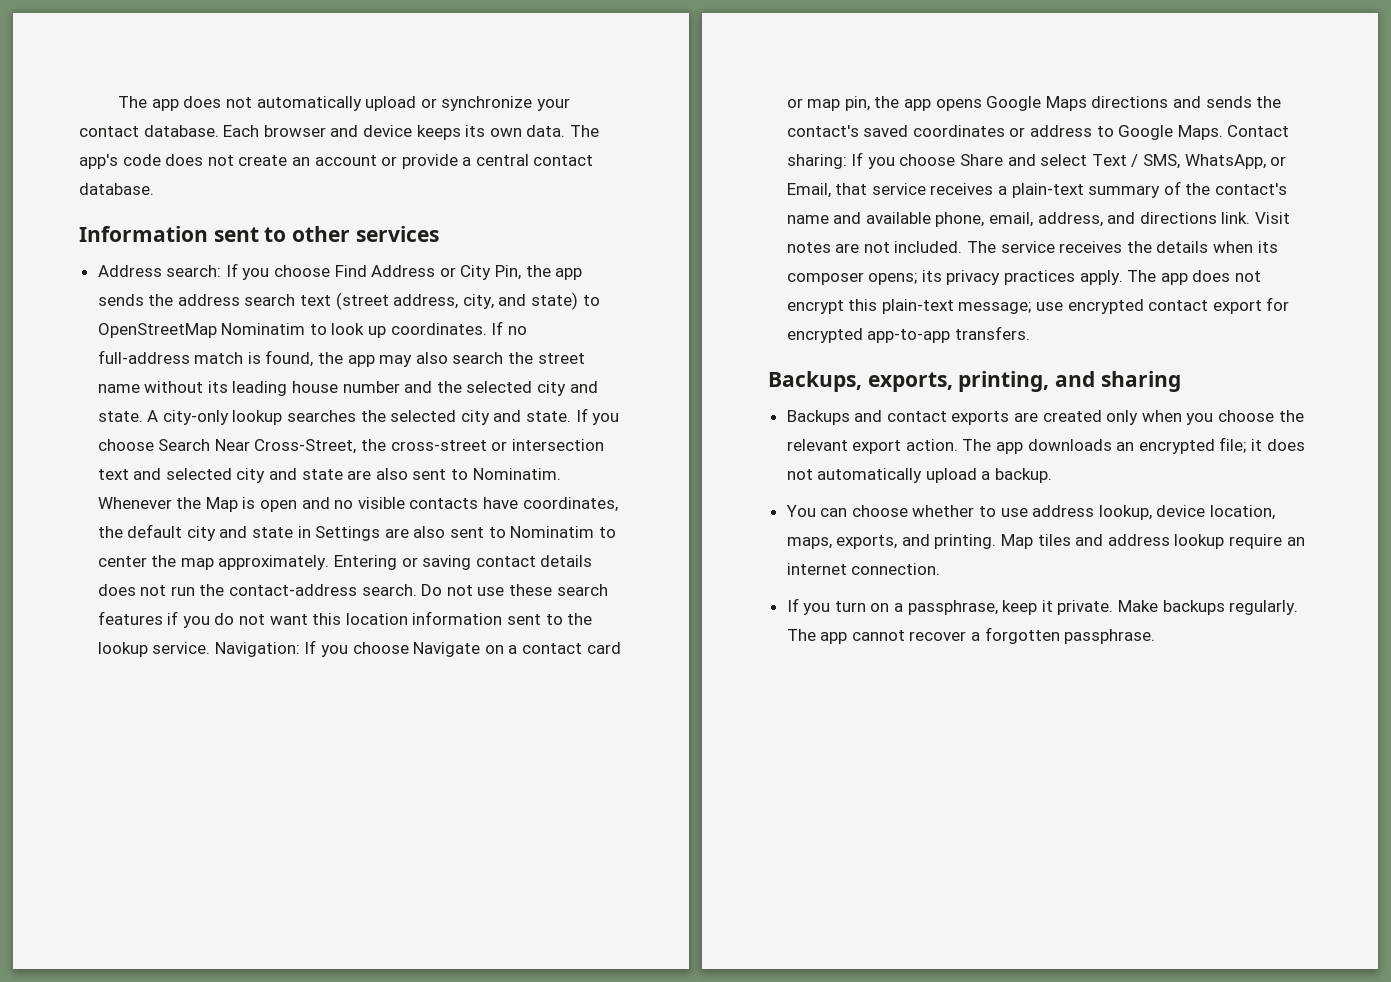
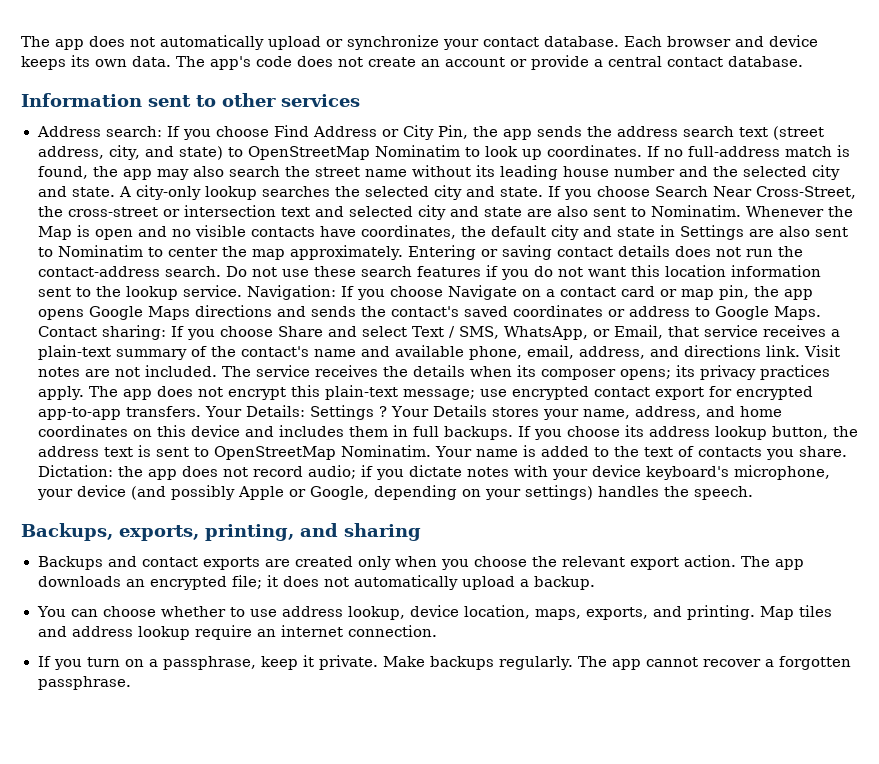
+ Your Details: Settings ? Your Details stores your name, address, and home coordinates on this device and includes them in full backups. If you choose its address lookup button, the address text is sent to OpenStreetMap Nominatim. Your name is added to the text of contacts you share. Dictation: the app does not record audio; if you dictate notes with your device keyboard's microphone, your device (and possibly Apple or Google, depending on your settings) handles the speech.

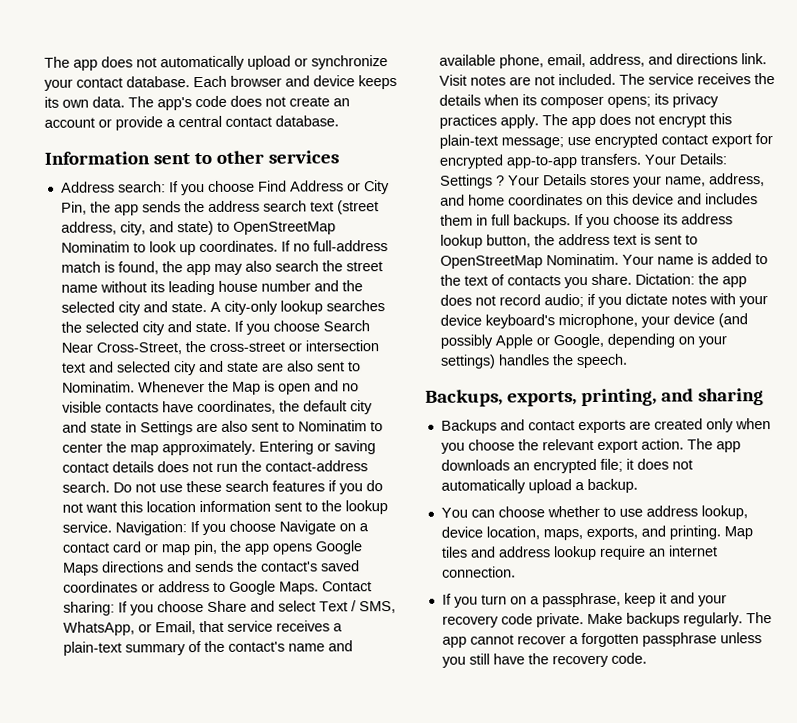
- If you turn on a passphrase, keep it private.
+ If you turn on a passphrase, keep it and your recovery code private.
- The app cannot recover a forgotten passphrase.
+ The app cannot recover a forgotten passphrase unless you still have the recovery code.

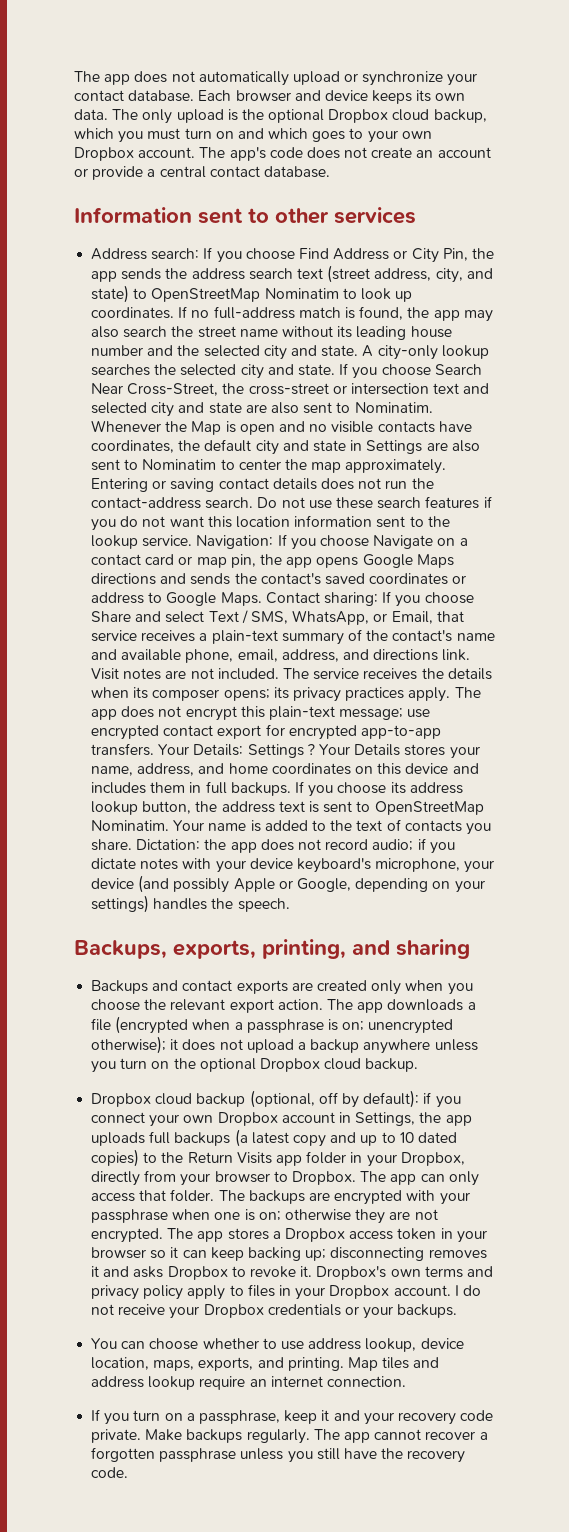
- The app's code does not create an account or provide a central contact database.
+ The only upload is the optional Dropbox cloud backup, which you must turn on and which goes to your own Dropbox account. The app's code does not create an account or provide a central contact database.
- The app downloads an encrypted file; it does not automatically upload a backup.
+ The app downloads a file (encrypted when a passphrase is on; unencrypted otherwise); it does not upload a backup anywhere unless you turn on the optional Dropbox cloud backup.
+ Dropbox cloud backup (optional, off by default): if you connect your own Dropbox account in Settings, the app uploads full backups (a latest copy and up to 10 dated copies) to the Return Visits app folder in your Dropbox, directly from your browser to Dropbox. The app can only access that folder. The backups are encrypted with your passphrase when one is on; otherwise they are not encrypted. The app stores a Dropbox access token in your browser so it can keep backing up; disconnecting removes it and asks Dropbox to revoke it. Dropbox's own terms and privacy policy apply to files in your Dropbox account. I do not receive your Dropbox credentials or your backups.

